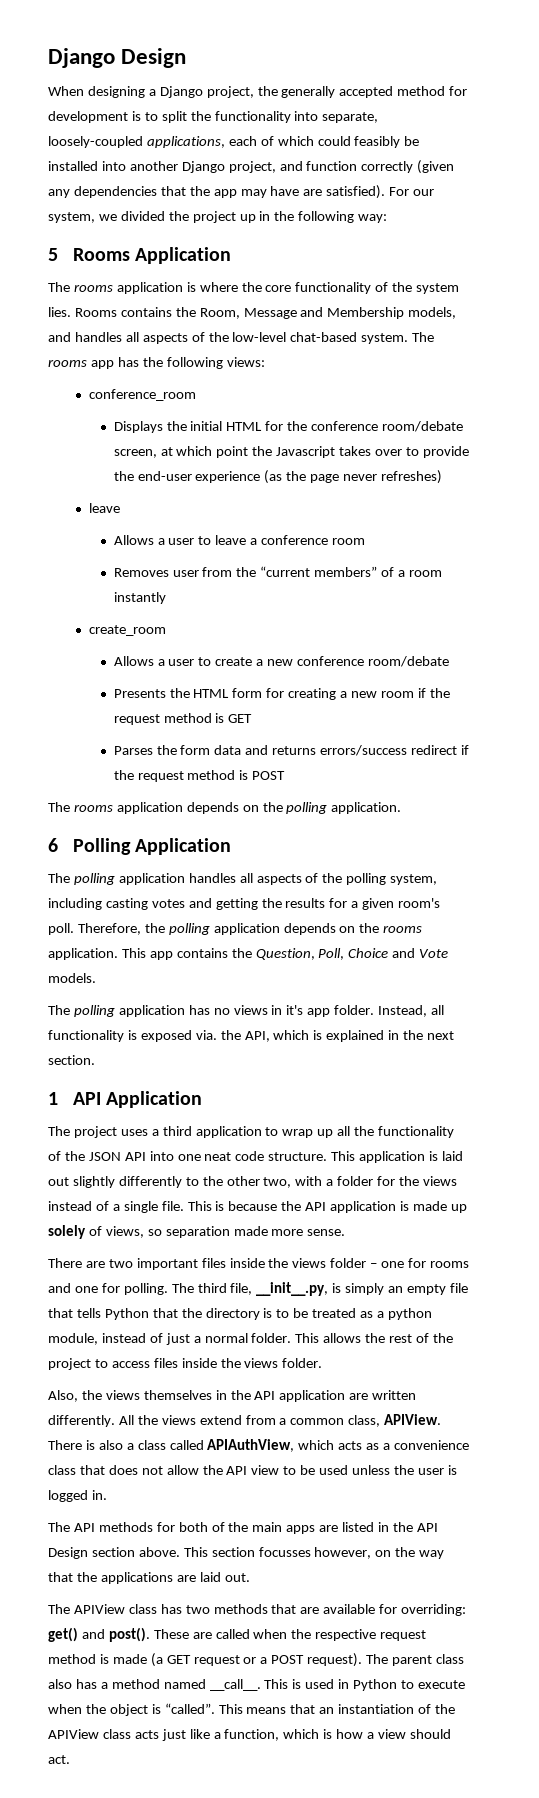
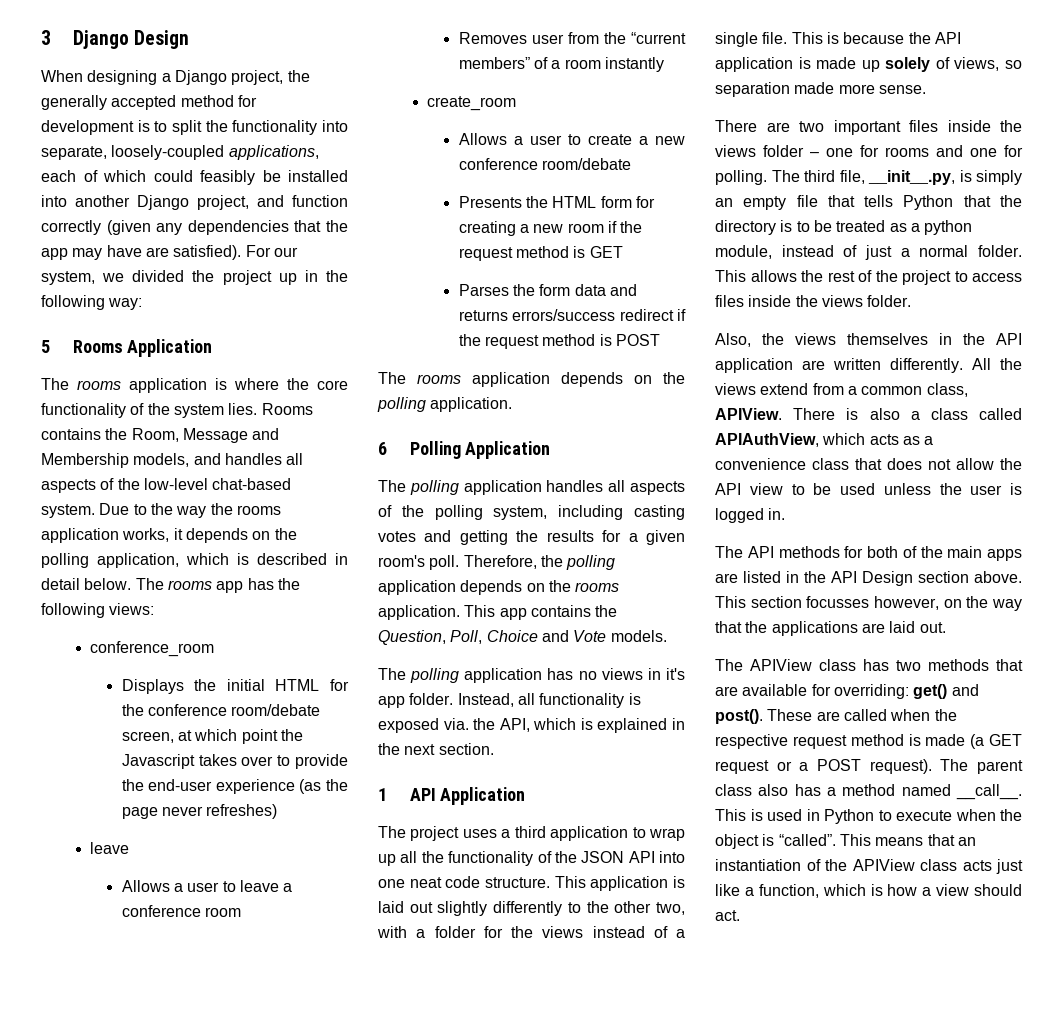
- Django Design
+ 3 Django Design
+ Due to the way the rooms application works, it depends on the polling application, which is described in detail below.

